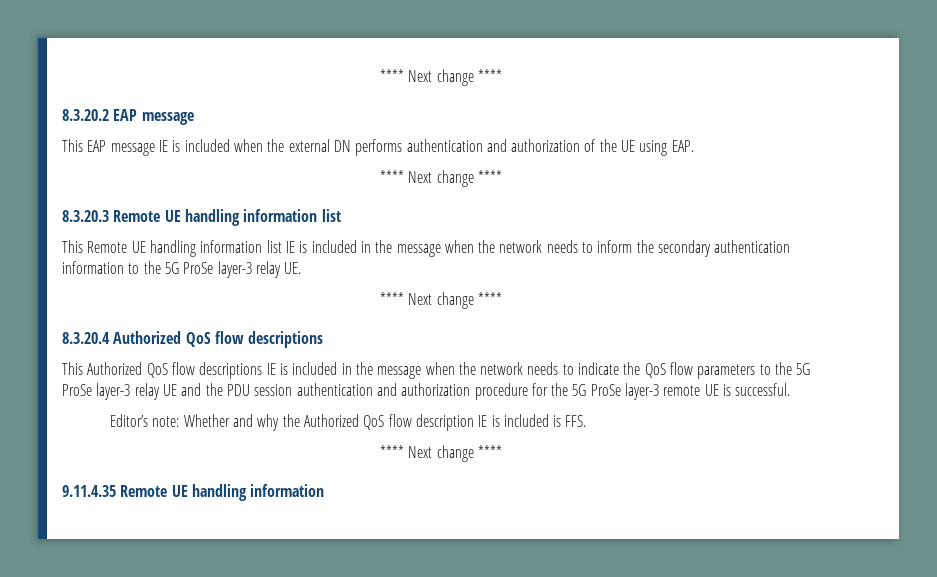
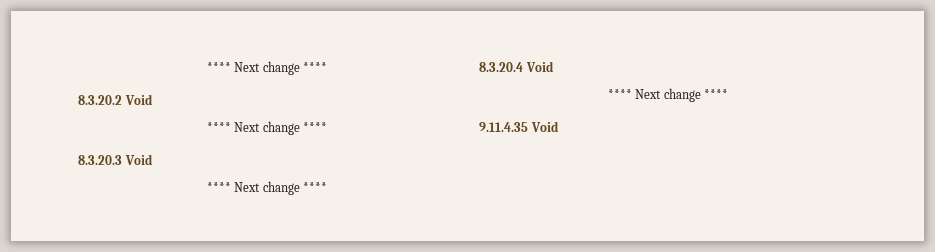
- 8.3.20.2 EAP message
- This EAP message IE is included when the external DN performs authentication and authorization of the UE using EAP.
+ 8.3.20.2 Void
- 8.3.20.3 Remote UE handling information list
- This Remote UE handling information list IE is included in the message when the network needs to inform the secondary authentication information to the 5G ProSe layer-3 relay UE.
+ 8.3.20.3 Void
- 8.3.20.4 Authorized QoS flow descriptions
- This Authorized QoS flow descriptions IE is included in the message when the network needs to indicate the QoS flow parameters to the 5G ProSe layer-3 relay UE and the PDU session authentication and authorization procedure for the 5G ProSe layer-3 remote UE is successful.
- Editor’s note: Whether and why the Authorized QoS flow description IE is included is FFS.
+ 8.3.20.4 Void
- 9.11.4.35 Remote UE handling information
+ 9.11.4.35 Void

